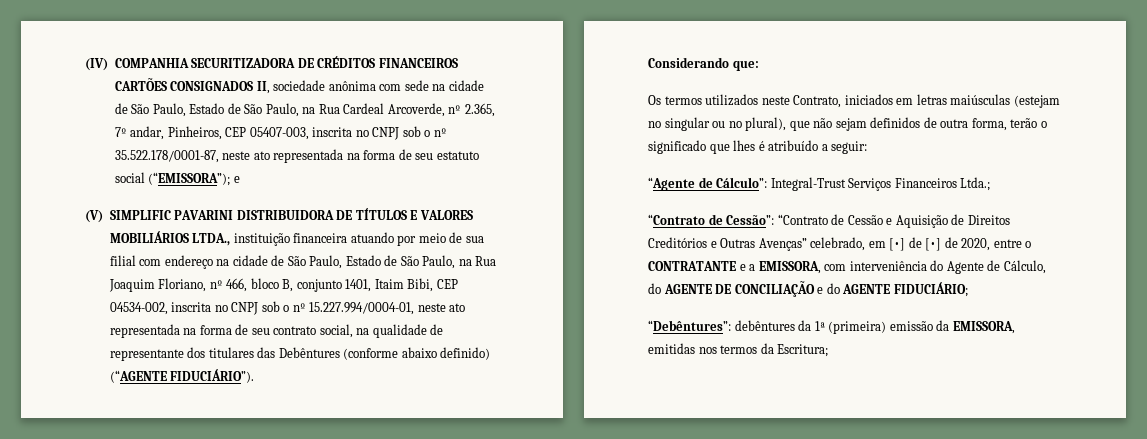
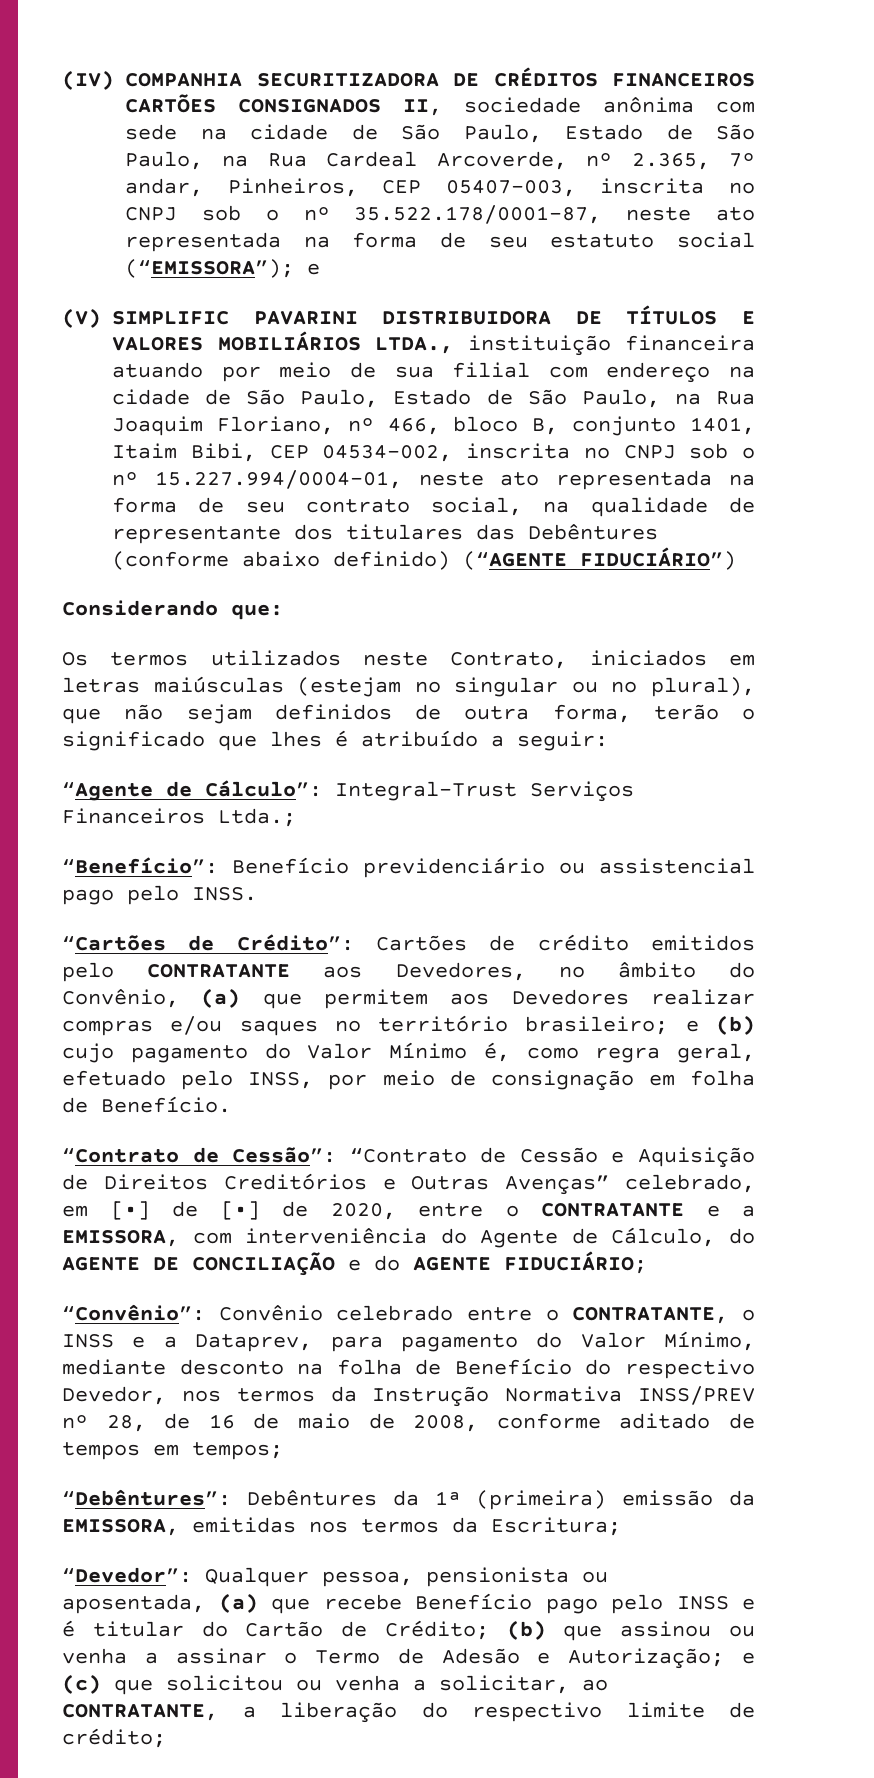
- (V) SIMPLIFIC PAVARINI DISTRIBUIDORA DE TÍTULOS E VALORES MOBILIÁRIOS LTDA., instituição financeira atuando por meio de sua filial com endereço na cidade de São Paulo, Estado de São Paulo, na Rua Joaquim Floriano, nº 466, bloco B, conjunto 1401, Itaim Bibi, CEP 04534-002, inscrita no CNPJ sob o nº 15.227.994/0004-01, neste ato representada na forma de seu contrato social, na qualidade de representante dos titulares das Debêntures (conforme abaixo definido) (“AGENTE FIDUCIÁRIO”).
+ (V) SIMPLIFIC PAVARINI DISTRIBUIDORA DE TÍTULOS E VALORES MOBILIÁRIOS LTDA., instituição financeira atuando por meio de sua filial com endereço na cidade de São Paulo, Estado de São Paulo, na Rua Joaquim Floriano, nº 466, bloco B, conjunto 1401, Itaim Bibi, CEP 04534-002, inscrita no CNPJ sob o nº 15.227.994/0004-01, neste ato representada na forma de seu contrato social, na qualidade de representante dos titulares das Debêntures (conforme abaixo definido) (“AGENTE FIDUCIÁRIO”)
+ “Benefício”: Benefício previdenciário ou assistencial pago pelo INSS.
+ “Cartões de Crédito”: Cartões de crédito emitidos pelo CONTRATANTE aos Devedores, no âmbito do Convênio, (a) que permitem aos Devedores realizar compras e/ou saques no território brasileiro; e (b) cujo pagamento do Valor Mínimo é, como regra geral, efetuado pelo INSS, por meio de consignação em folha de Benefício.
+ “Convênio”: Convênio celebrado entre o CONTRATANTE, o INSS e a Dataprev, para pagamento do Valor Mínimo, mediante desconto na folha de Benefício do respectivo Devedor, nos termos da Instrução Normativa INSS/PREV nº 28, de 16 de maio de 2008, conforme aditado de tempos em tempos;
- “Debêntures”: debêntures da 1ª (primeira) emissão da EMISSORA, emitidas nos termos da Escritura;
+ “Debêntures”: Debêntures da 1ª (primeira) emissão da EMISSORA, emitidas nos termos da Escritura;
+ “Devedor”: Qualquer pessoa, pensionista ou aposentada, (a) que recebe Benefício pago pelo INSS e é titular do Cartão de Crédito; (b) que assinou ou venha a assinar o Termo de Adesão e Autorização; e (c) que solicitou ou venha a solicitar, ao CONTRATANTE, a liberação do respectivo limite de crédito;

